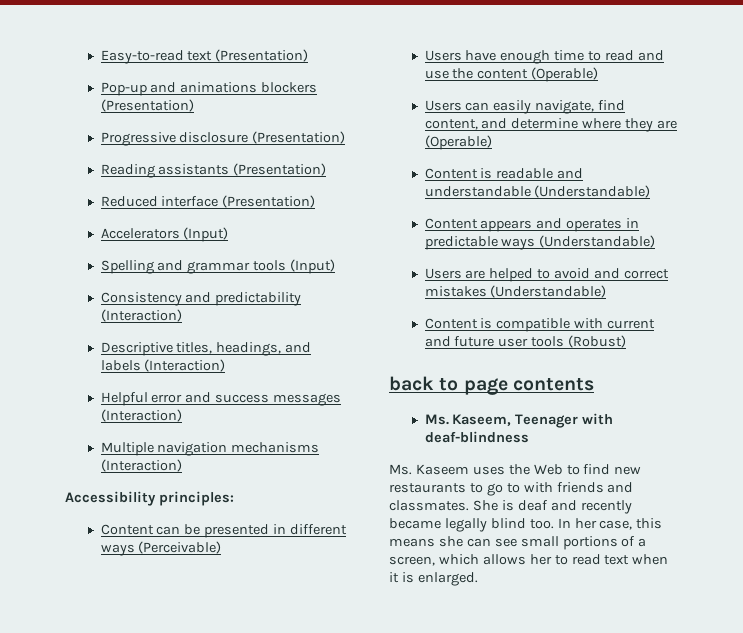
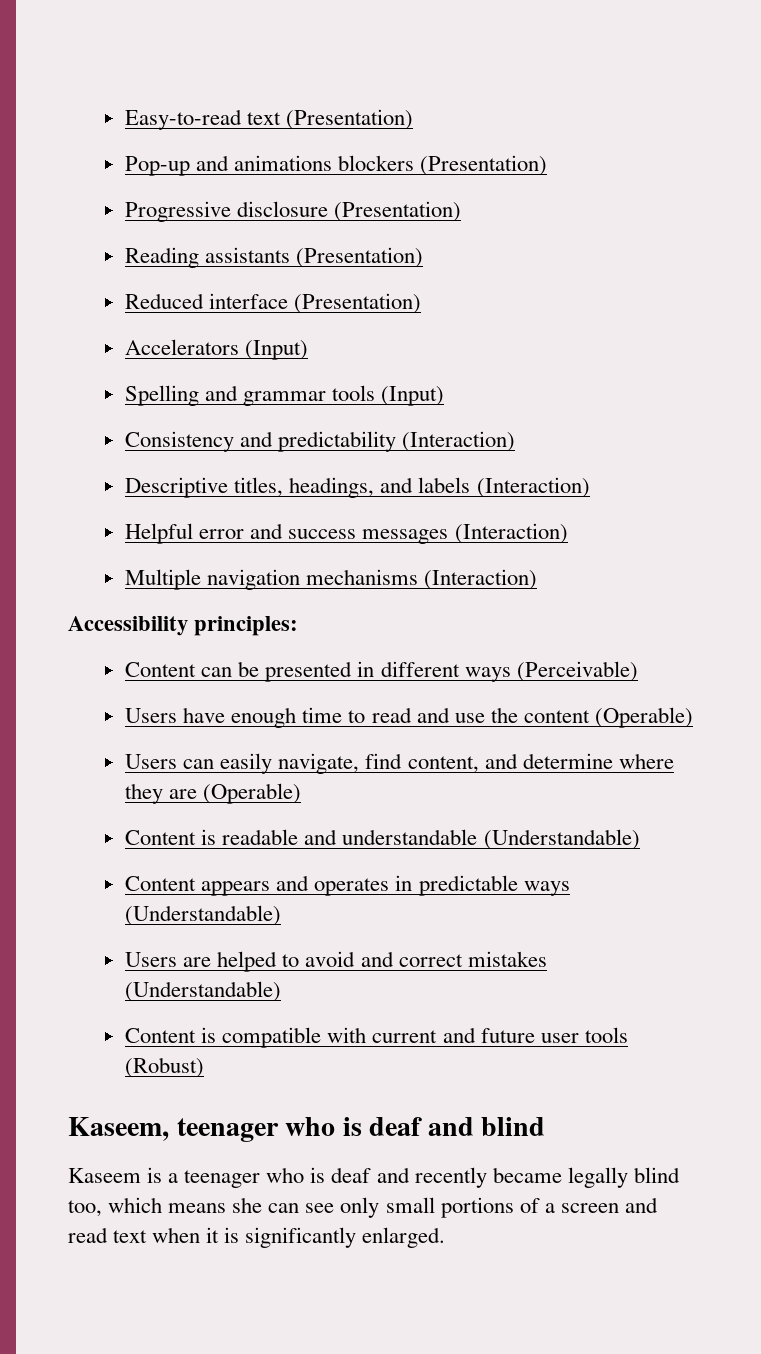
- back to page contents
- Ms. Kaseem, Teenager with deaf-blindness
- Ms. Kaseem uses the Web to find new restaurants to go to with friends and classmates. She is deaf and recently became legally blind too. In her case, this means she can see small portions of a screen, which allows her to read text when it is enlarged.
+ Kaseem, teenager who is deaf and blind
+ Kaseem is a teenager who is deaf and recently became legally blind too, which means she can see only small portions of a screen and read text when it is significantly enlarged.

